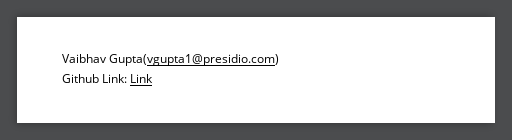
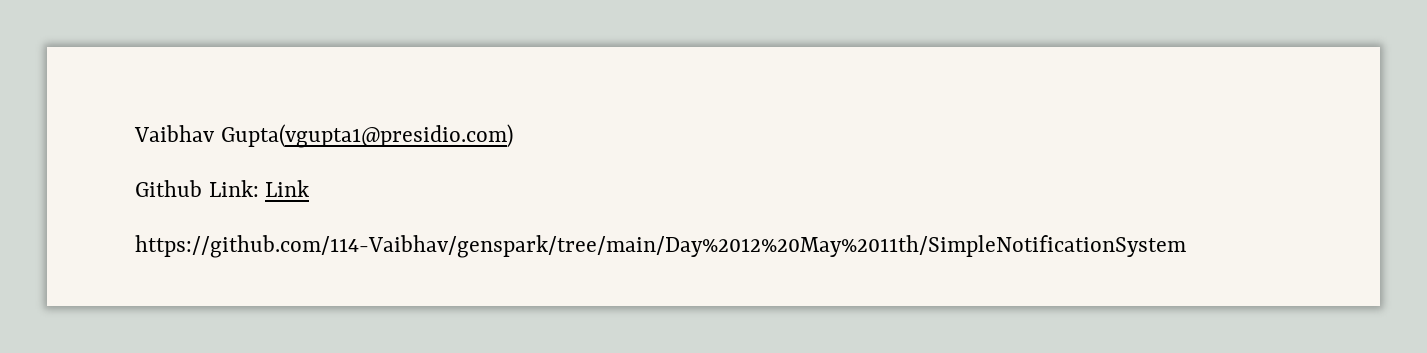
+ https://github.com/114-Vaibhav/genspark/tree/main/Day%2012%20May%2011th/SimpleNotificationSystem

